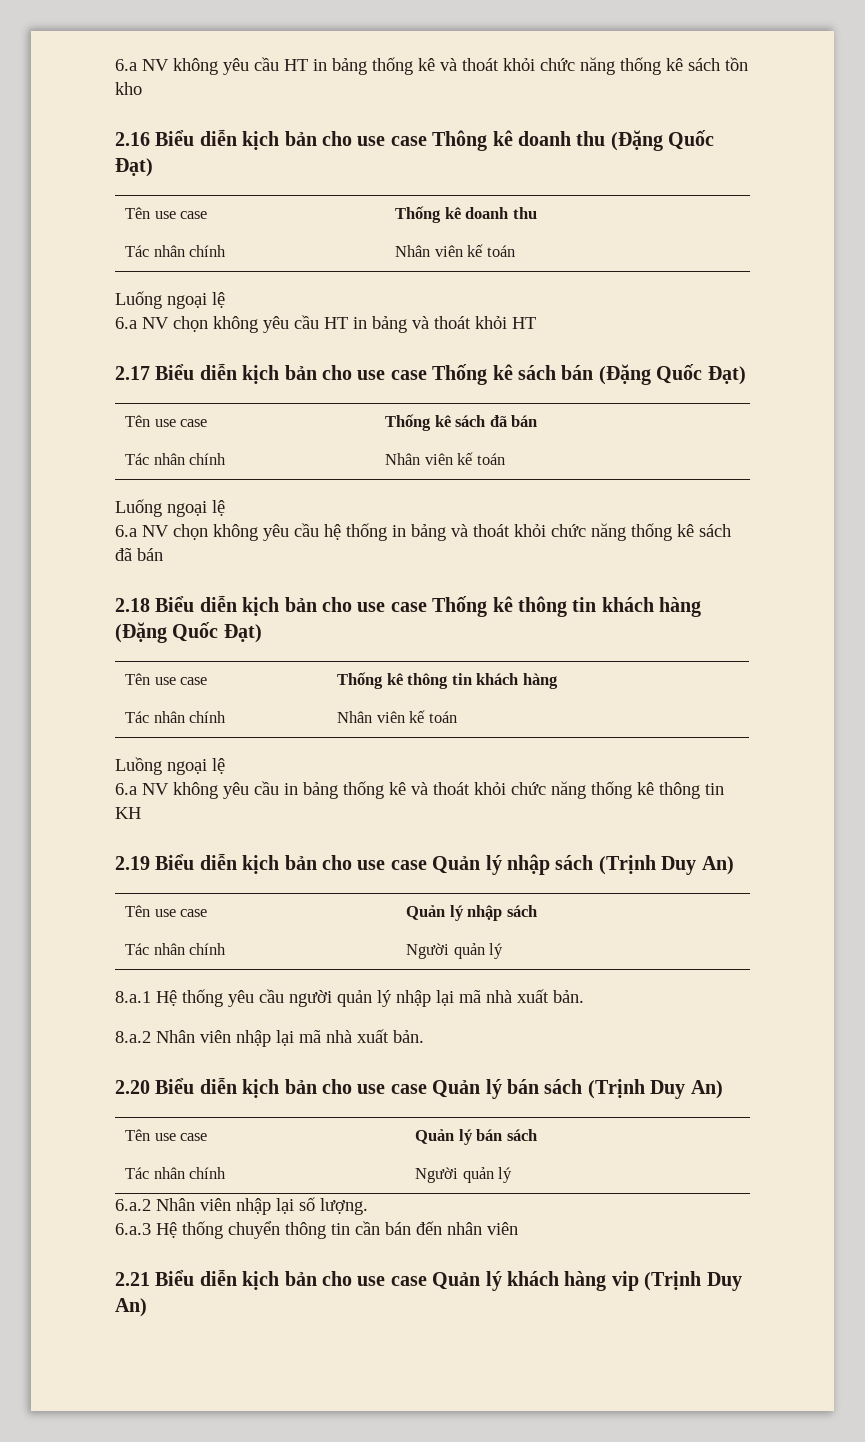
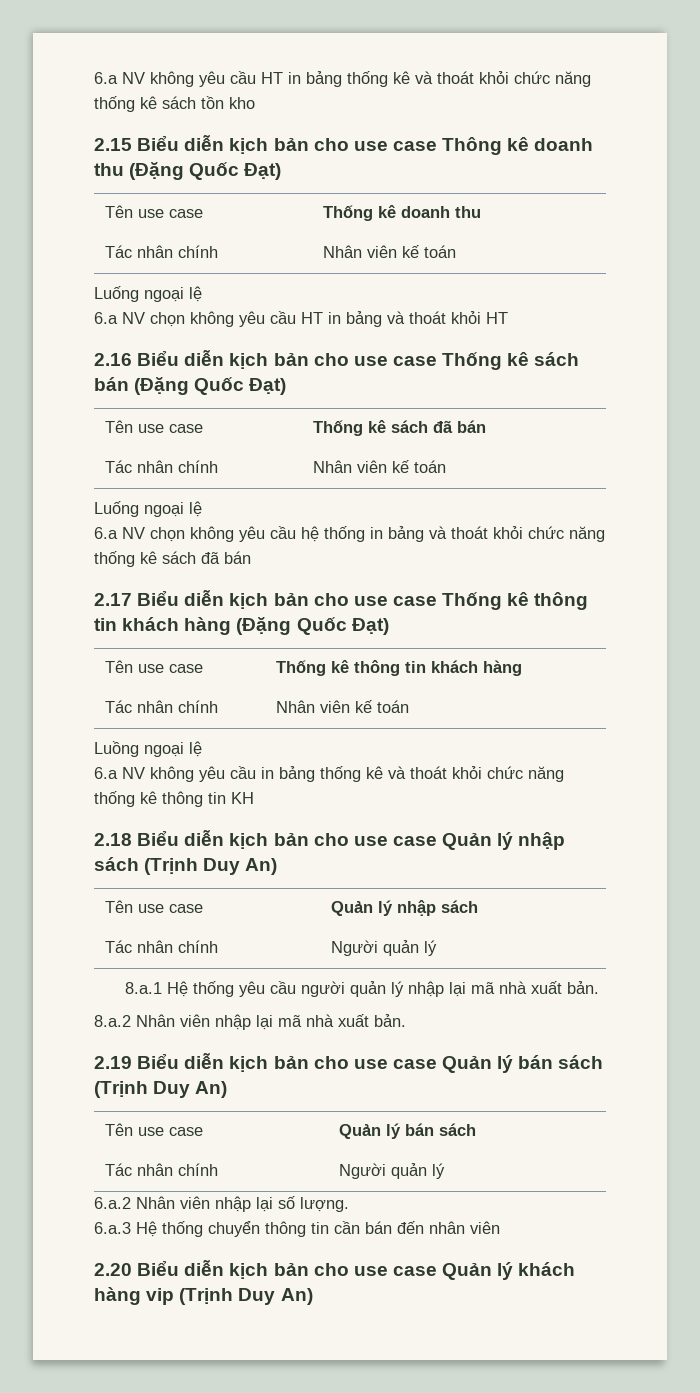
- 2.16 Biểu diễn kịch bản cho use case Thông kê doanh thu (Đặng Quốc Đạt)
+ 2.15 Biểu diễn kịch bản cho use case Thông kê doanh thu (Đặng Quốc Đạt)
- 2.17 Biểu diễn kịch bản cho use case Thống kê sách bán (Đặng Quốc Đạt)
+ 2.16 Biểu diễn kịch bản cho use case Thống kê sách bán (Đặng Quốc Đạt)
- 2.18 Biểu diễn kịch bản cho use case Thống kê thông tin khách hàng (Đặng Quốc Đạt)
+ 2.17 Biểu diễn kịch bản cho use case Thống kê thông tin khách hàng (Đặng Quốc Đạt)
- 2.19 Biểu diễn kịch bản cho use case Quản lý nhập sách (Trịnh Duy An)
+ 2.18 Biểu diễn kịch bản cho use case Quản lý nhập sách (Trịnh Duy An)
- 2.20 Biểu diễn kịch bản cho use case Quản lý bán sách (Trịnh Duy An)
+ 2.19 Biểu diễn kịch bản cho use case Quản lý bán sách (Trịnh Duy An)
- 2.21 Biểu diễn kịch bản cho use case Quản lý khách hàng vip (Trịnh Duy An)
+ 2.20 Biểu diễn kịch bản cho use case Quản lý khách hàng vip (Trịnh Duy An)

